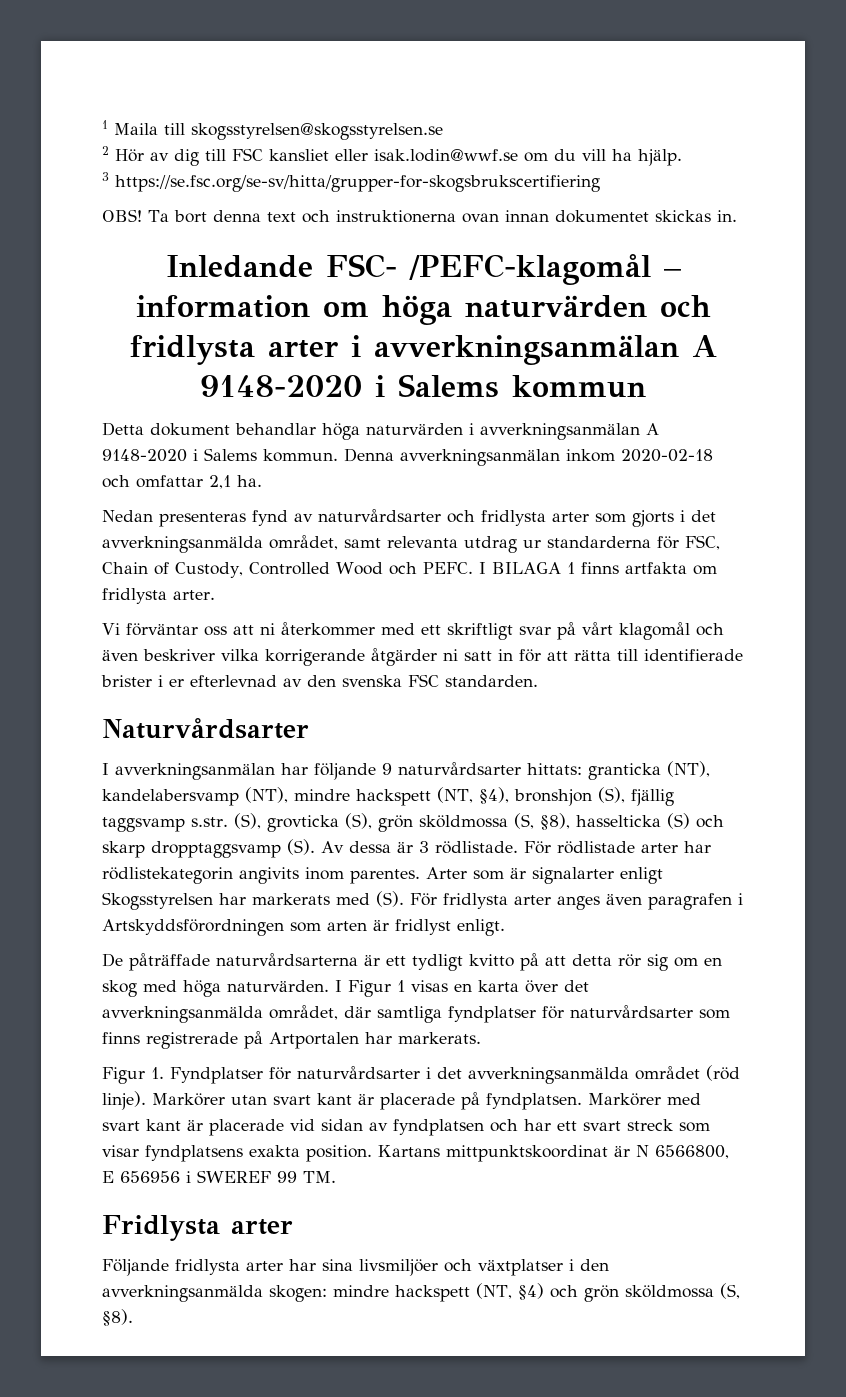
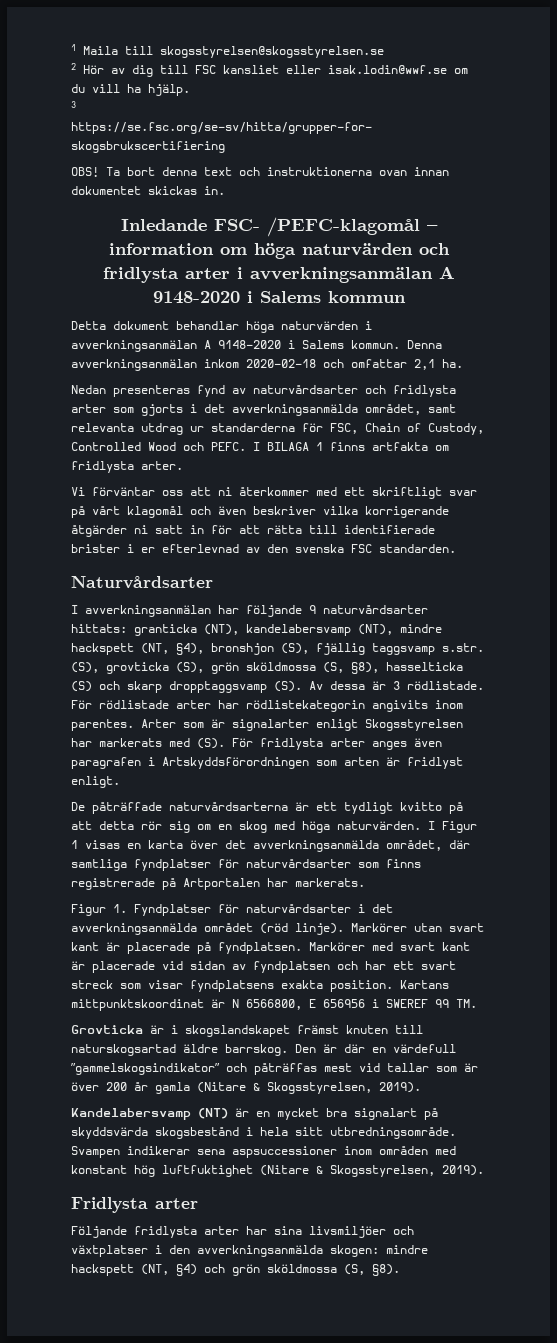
+ Grovticka är i skogslandskapet främst knuten till naturskogsartad äldre barrskog. Den är där en värdefull ”gammelskogsindikator” och påträffas mest vid tallar som är över 200 år gamla (Nitare & Skogsstyrelsen, 2019).
+ Kandelabersvamp (NT) är en mycket bra signalart på skyddsvärda skogsbestånd i hela sitt utbredningsområde. Svampen indikerar sena aspsuccessioner inom områden med konstant hög luftfuktighet (Nitare & Skogsstyrelsen, 2019).

